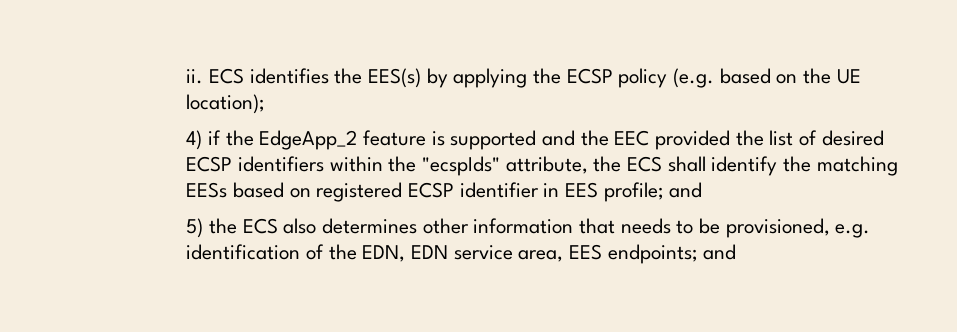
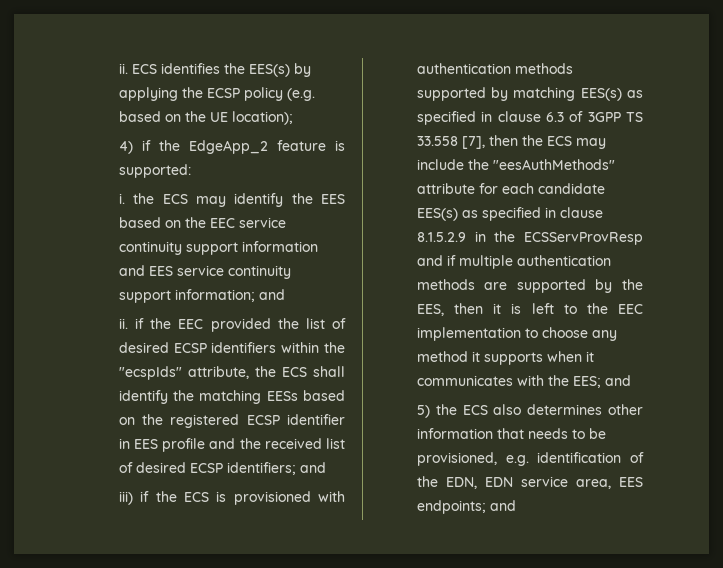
- 4) if the EdgeApp_2 feature is supported and the EEC provided the list of desired ECSP identifiers within the "ecspIds" attribute, the ECS shall identify the matching EESs based on registered ECSP identifier in EES profile; and
+ 4) if the EdgeApp_2 feature is supported:
+ i. the ECS may identify the EES based on the EEC service continuity support information and EES service continuity support information; and
+ ii. if the EEC provided the list of desired ECSP identifiers within the "ecspIds" attribute, the ECS shall identify the matching EESs based on the registered ECSP identifier in EES profile and the received list of desired ECSP identifiers; and
+ iii) if the ECS is provisioned with authentication methods supported by matching EES(s) as specified in clause 6.3 of 3GPP TS 33.558 [7], then the ECS may include the "eesAuthMethods" attribute for each candidate EES(s) as specified in clause 8.1.5.2.9 in the ECSServProvResp and if multiple authentication methods are supported by the EES, then it is left to the EEC implementation to choose any method it supports when it communicates with the EES; and

